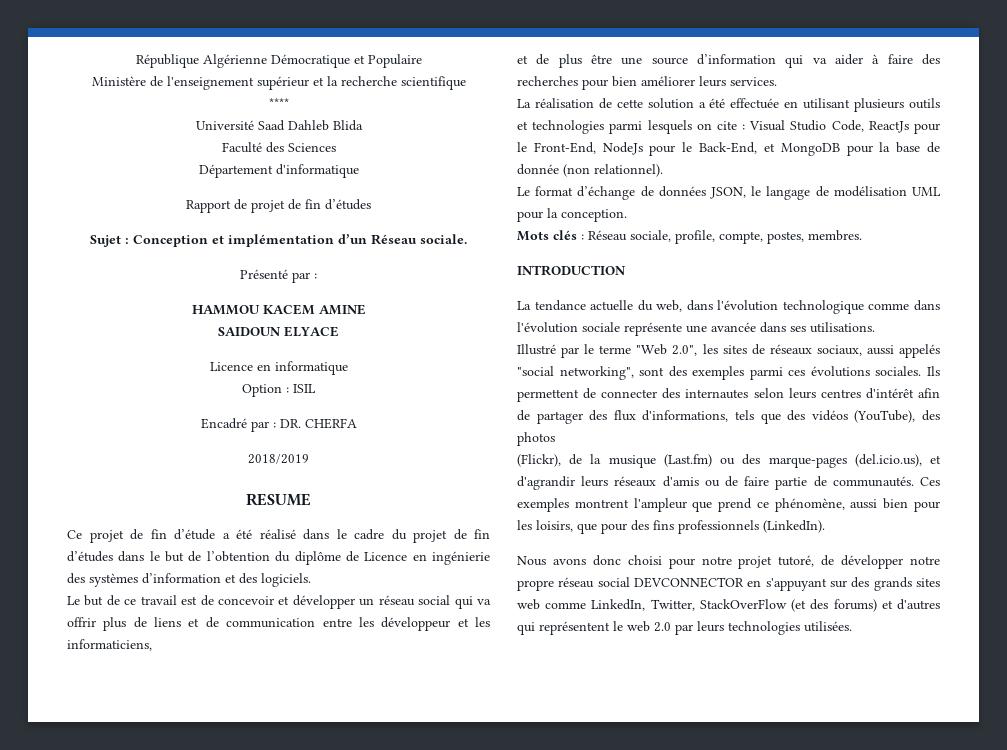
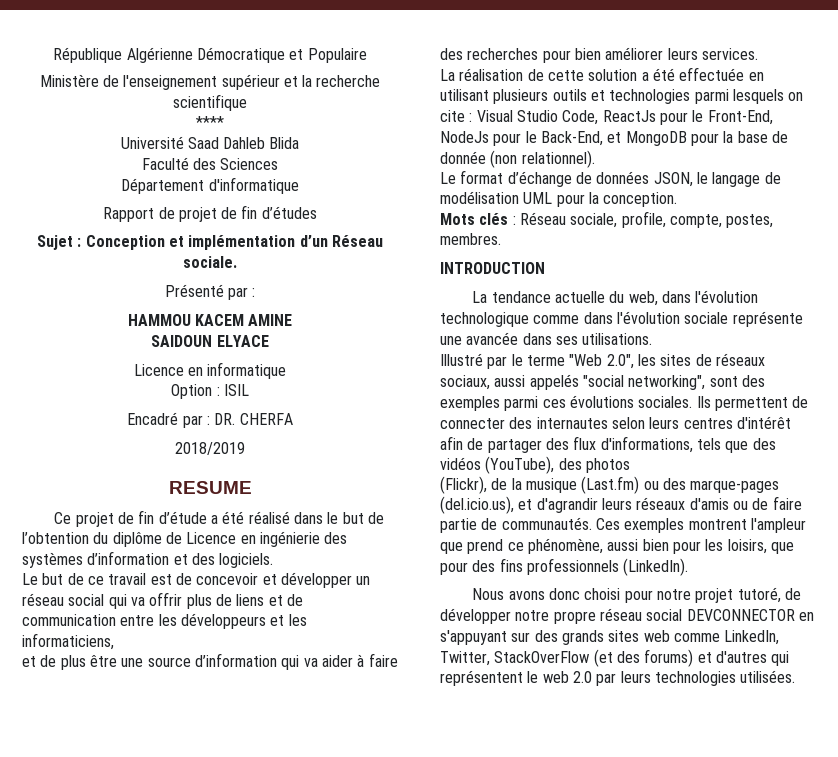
- Ce projet de fin d’étude a été réalisé dans le cadre du projet de fin d’études dans le but de l’obtention du diplôme de Licence en ingénierie des systèmes d’information et des logiciels.
+ Ce projet de fin d’étude a été réalisé dans le but de l’obtention du diplôme de Licence en ingénierie des systèmes d’information et des logiciels.
- Le but de ce travail est de concevoir et développer un réseau social qui va offrir plus de liens et de communication entre les développeur et les informaticiens,
+ Le but de ce travail est de concevoir et développer un réseau social qui va offrir plus de liens et de communication entre les développeurs et les informaticiens,

